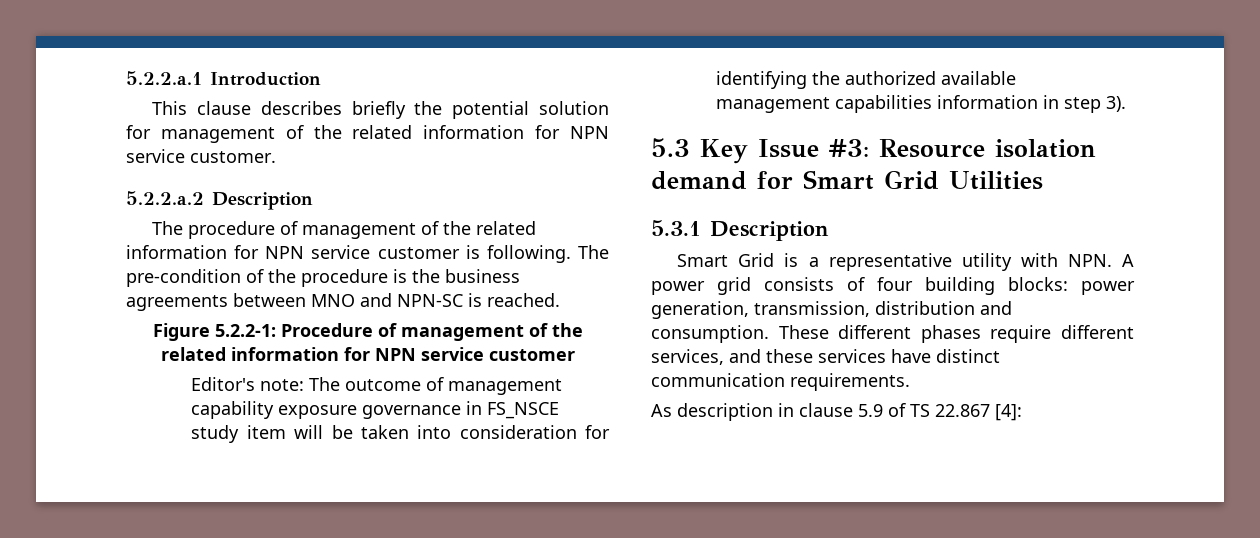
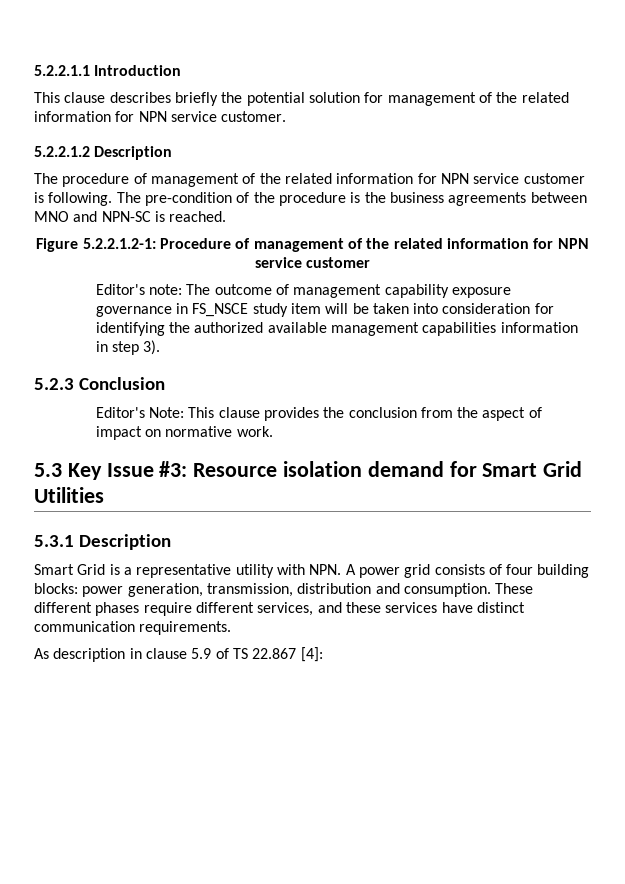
- 5.2.2.a.1 Introduction
+ 5.2.2.1.1 Introduction
- 5.2.2.a.2 Description
+ 5.2.2.1.2 Description
- Figure 5.2.2-1: Procedure of management of the related information for NPN service customer
+ Figure 5.2.2.1.2-1: Procedure of management of the related information for NPN service customer
+ 5.2.3 Conclusion
+ Editor's Note: This clause provides the conclusion from the aspect of impact on normative work.

